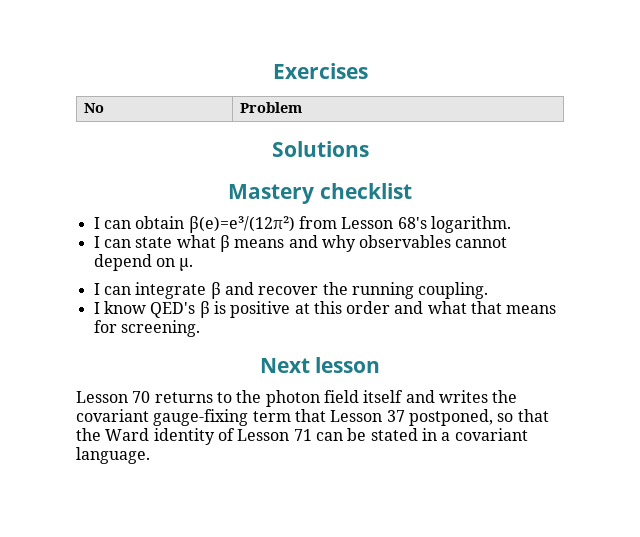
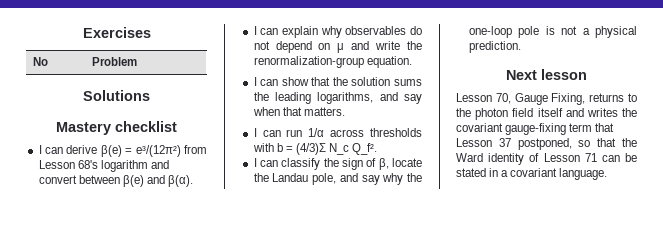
- I can obtain β(e)=e³/(12π²) from Lesson 68's logarithm.
- I can state what β means and why observables cannot depend on μ.
- I can integrate β and recover the running coupling.
- I know QED's β is positive at this order and what that means for screening.
+ I can derive β(e) = e³/(12π²) from Lesson 68's logarithm and convert between β(e) and β(α).
+ I can explain why observables do not depend on μ and write the renormalization-group equation.
+ I can show that the solution sums the leading logarithms, and say when that matters.
+ I can run 1/α across thresholds with b = (4/3)Σ N_c Q_f².
+ I can classify the sign of β, locate the Landau pole, and say why the one-loop pole is not a physical prediction.
- Lesson 70 returns to the photon field itself and writes the covariant gauge-fixing term that Lesson 37 postponed, so that the Ward identity of Lesson 71 can be stated in a covariant language.
+ Lesson 70, Gauge Fixing, returns to the photon field itself and writes the covariant gauge-fixing term that Lesson 37 postponed, so that the Ward identity of Lesson 71 can be stated in a covariant language.

